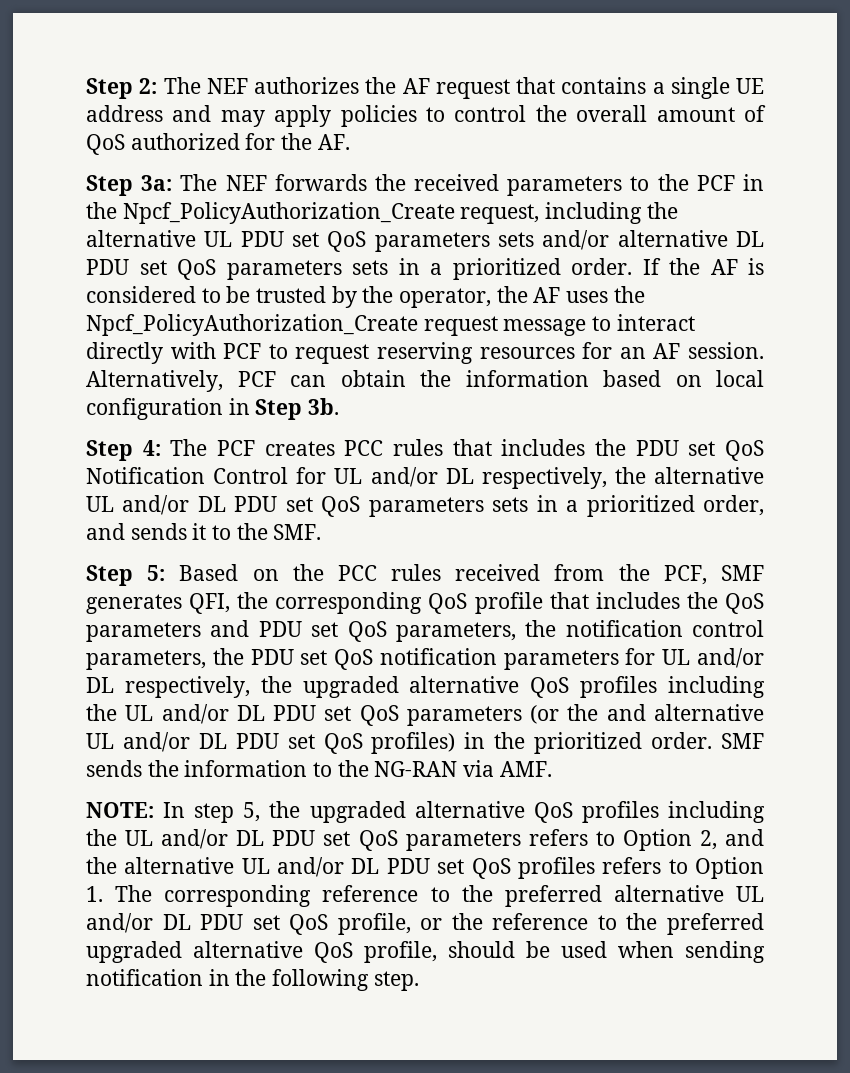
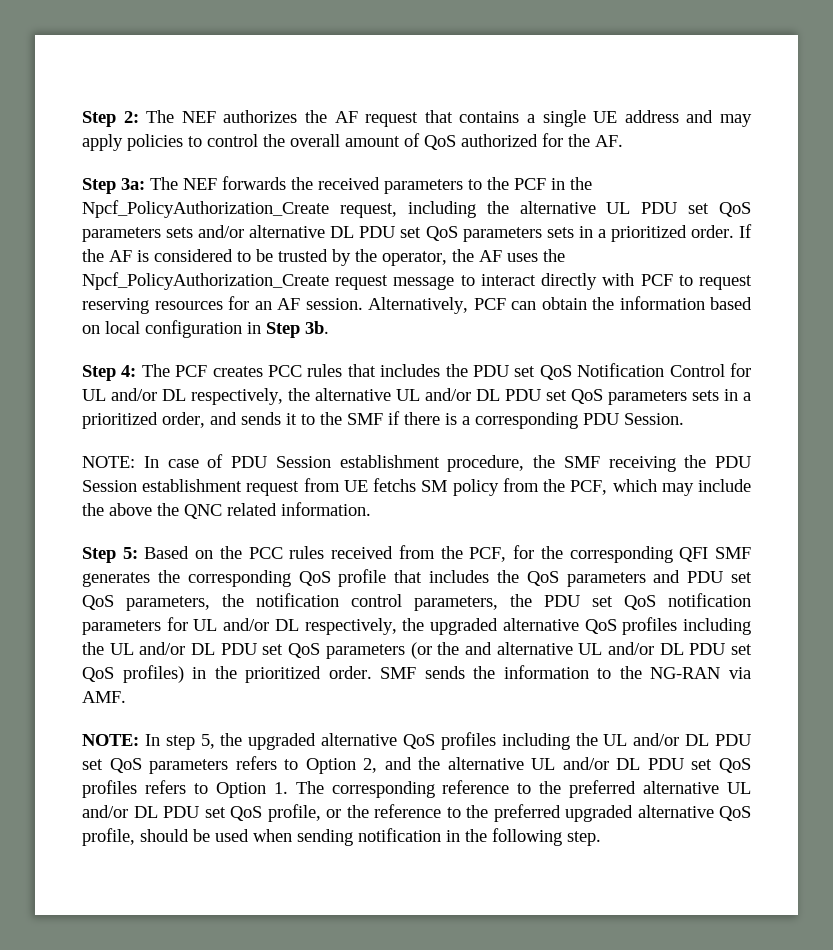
- Step 4: The PCF creates PCC rules that includes the PDU set QoS Notification Control for UL and/or DL respectively, the alternative UL and/or DL PDU set QoS parameters sets in a prioritized order, and sends it to the SMF.
+ Step 4: The PCF creates PCC rules that includes the PDU set QoS Notification Control for UL and/or DL respectively, the alternative UL and/or DL PDU set QoS parameters sets in a prioritized order, and sends it to the SMF if there is a corresponding PDU Session.
+ NOTE: In case of PDU Session establishment procedure, the SMF receiving the PDU Session establishment request from UE fetchs SM policy from the PCF, which may include the above the QNC related information.
- Based on the PCC rules received from the PCF, SMF generates QFI, the corresponding QoS profile that includes the QoS parameters and PDU set QoS parameters, the notification control parameters, the PDU set QoS notification parameters for UL and/or DL respectively, the upgraded alternative QoS profiles including the UL and/or DL PDU set QoS parameters (or the and alternative UL and/or DL PDU set QoS profiles) in the prioritized order.
+ Based on the PCC rules received from the PCF, for the corresponding QFI SMF generates the corresponding QoS profile that includes the QoS parameters and PDU set QoS parameters, the notification control parameters, the PDU set QoS notification parameters for UL and/or DL respectively, the upgraded alternative QoS profiles including the UL and/or DL PDU set QoS parameters (or the and alternative UL and/or DL PDU set QoS profiles) in the prioritized order.

